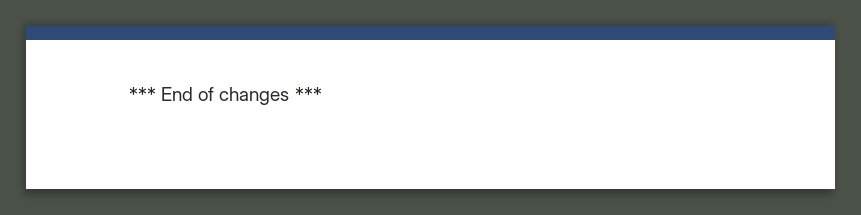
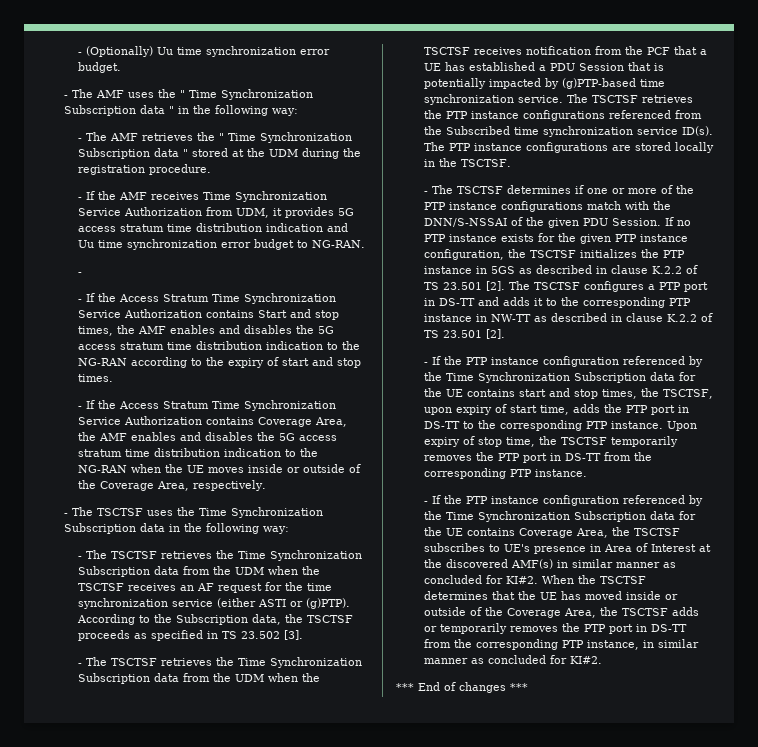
+ - (Optionally) Uu time synchronization error budget.
+ - The AMF uses the " Time Synchronization Subscription data " in the following way:
+ - The AMF retrieves the " Time Synchronization Subscription data " stored at the UDM during the registration procedure.
+ - If the AMF receives Time Synchronization Service Authorization from UDM, it provides 5G access stratum time distribution indication and Uu time synchronization error budget to NG-RAN.
+ -
+ - If the Access Stratum Time Synchronization Service Authorization contains Start and stop times, the AMF enables and disables the 5G access stratum time distribution indication to the NG-RAN according to the expiry of start and stop times.
+ - If the Access Stratum Time Synchronization Service Authorization contains Coverage Area, the AMF enables and disables the 5G access stratum time distribution indication to the NG-RAN when the UE moves inside or outside of the Coverage Area, respectively.
+ - The TSCTSF uses the Time Synchronization Subscription data in the following way:
+ - The TSCTSF retrieves the Time Synchronization Subscription data from the UDM when the TSCTSF receives an AF request for the time synchronization service (either ASTI or (g)PTP). According to the Subscription data, the TSCTSF proceeds as specified in TS 23.502 [3].
+ - The TSCTSF retrieves the Time Synchronization Subscription data from the UDM when the TSCTSF receives notification from the PCF that a UE has established a PDU Session that is potentially impacted by (g)PTP-based time synchronization service. The TSCTSF retrieves the PTP instance configurations referenced from the Subscribed time synchronization service ID(s). The PTP instance configurations are stored locally in the TSCTSF.
+ - The TSCTSF determines if one or more of the PTP instance configurations match with the DNN/S-NSSAI of the given PDU Session. If no PTP instance exists for the given PTP instance configuration, the TSCTSF initializes the PTP instance in 5GS as described in clause K.2.2 of TS 23.501 [2]. The TSCTSF configures a PTP port in DS-TT and adds it to the corresponding PTP instance in NW-TT as described in clause K.2.2 of TS 23.501 [2].
+ - If the PTP instance configuration referenced by the Time Synchronization Subscription data for the UE contains start and stop times, the TSCTSF, upon expiry of start time, adds the PTP port in DS-TT to the corresponding PTP instance. Upon expiry of stop time, the TSCTSF temporarily removes the PTP port in DS-TT from the corresponding PTP instance.
+ - If the PTP instance configuration referenced by the Time Synchronization Subscription data for the UE contains Coverage Area, the TSCTSF subscribes to UE's presence in Area of Interest at the discovered AMF(s) in similar manner as concluded for KI#2. When the TSCTSF determines that the UE has moved inside or outside of the Coverage Area, the TSCTSF adds or temporarily removes the PTP port in DS-TT from the corresponding PTP instance, in similar manner as concluded for KI#2.

